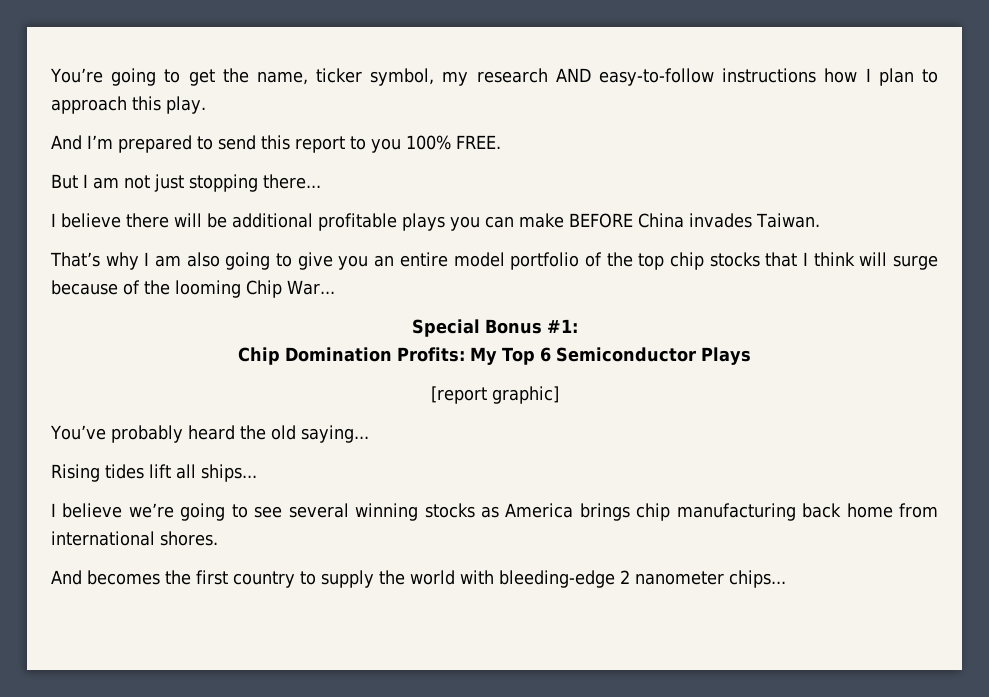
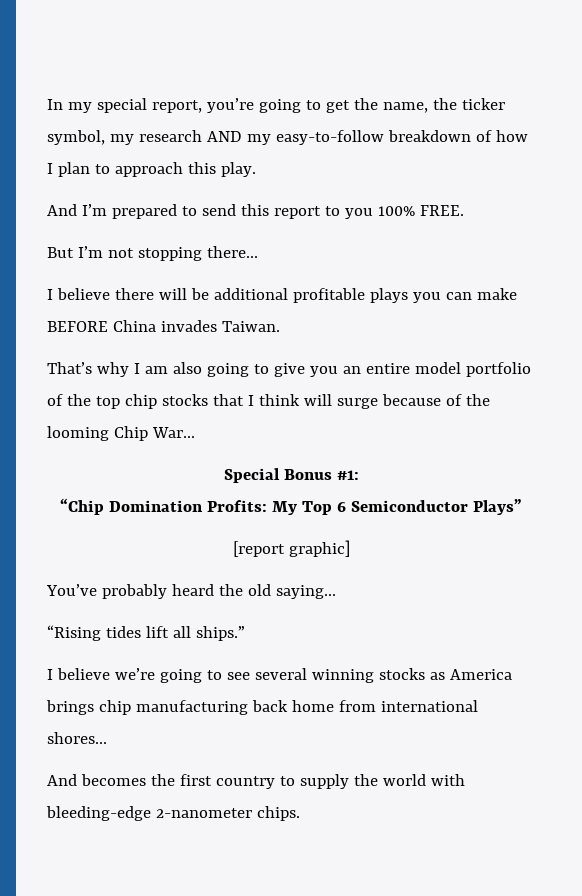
- You’re going to get the name, ticker symbol, my research AND easy-to-follow instructions how I plan to approach this play.
+ In my special report, you’re going to get the name, the ticker symbol, my research AND my easy-to-follow breakdown of how I plan to approach this play.
- But I am not just stopping there...
+ But I’m not stopping there...
- Chip Domination Profits: My Top 6 Semiconductor Plays
+ “Chip Domination Profits: My Top 6 Semiconductor Plays”
- Rising tides lift all ships...
+ “Rising tides lift all ships.”
- I believe we’re going to see several winning stocks as America brings chip manufacturing back home from international shores.
+ I believe we’re going to see several winning stocks as America brings chip manufacturing back home from international shores...
- And becomes the first country to supply the world with bleeding-edge 2 nanometer chips...
+ And becomes the first country to supply the world with bleeding-edge 2-nanometer chips.

